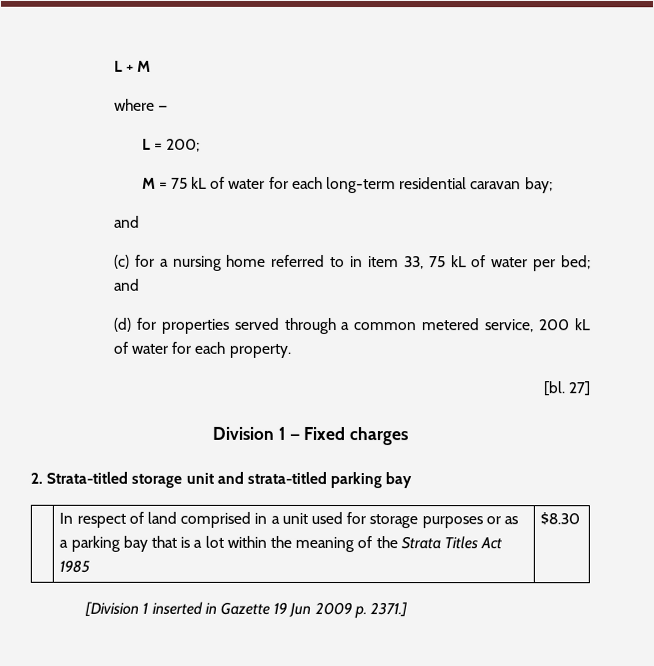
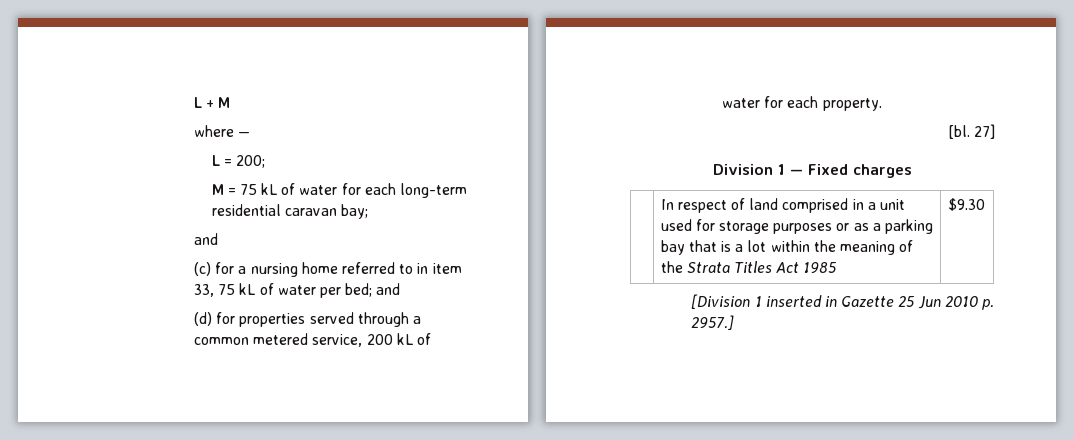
- 2. Strata-titled storage unit and strata-titled parking bay
- | In respect of land comprised in a unit used for storage purposes or as a parking bay that is a lot within the meaning of the Strata Titles Act 1985 | $8.30
+ | In respect of land comprised in a unit used for storage purposes or as a parking bay that is a lot within the meaning of the Strata Titles Act 1985 | $9.30
- [Division 1 inserted in Gazette 19 Jun 2009 p. 2371.]
+ [Division 1 inserted in Gazette 25 Jun 2010 p. 2957.]

